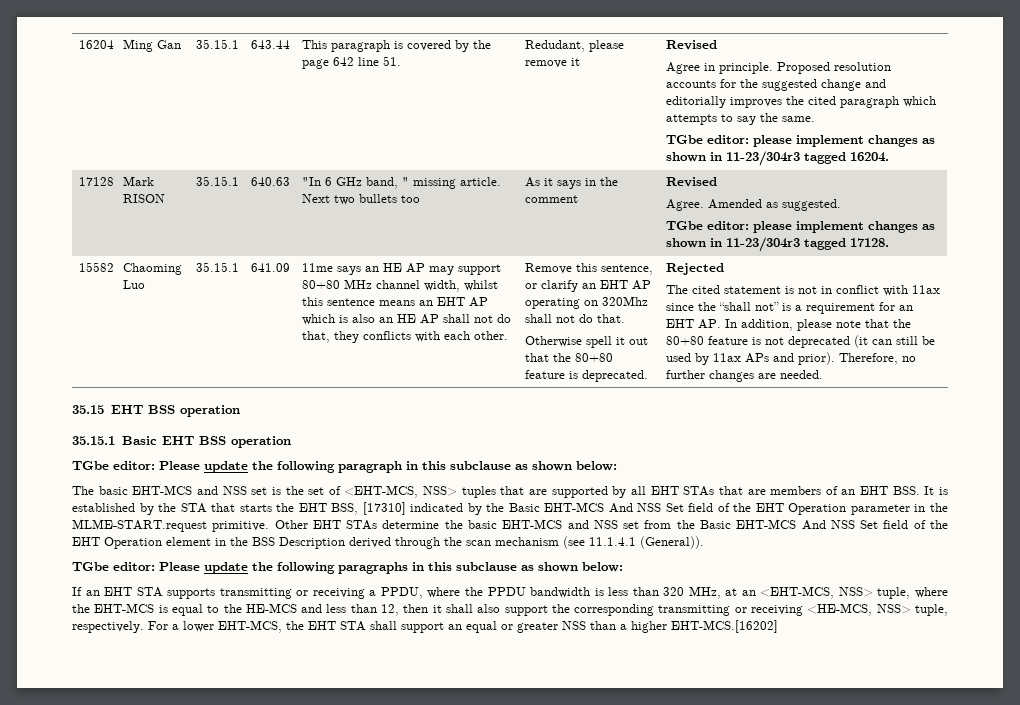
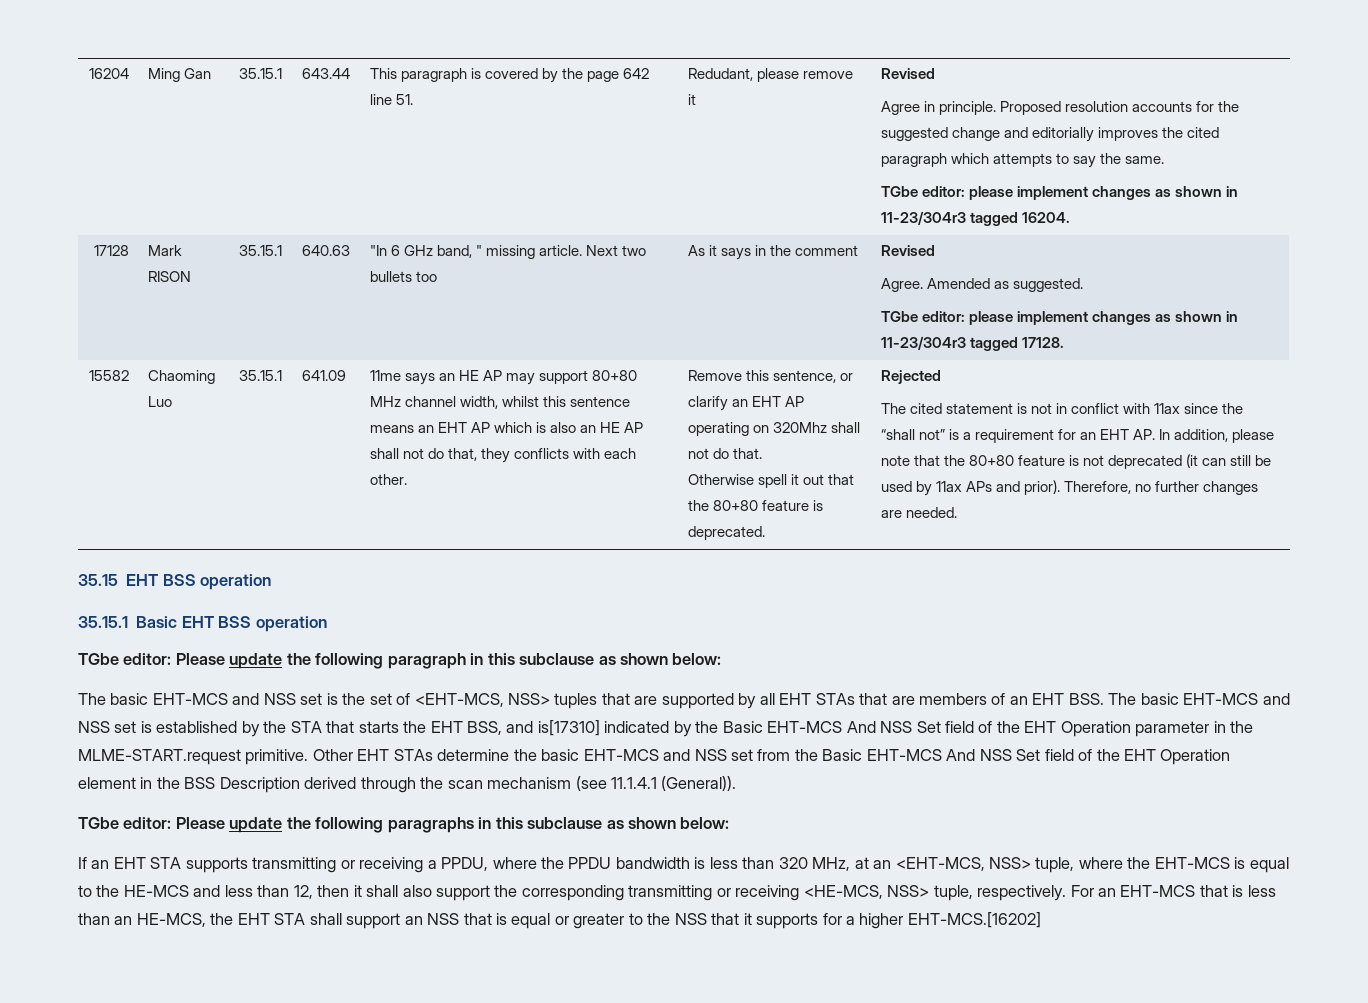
- The basic EHT-MCS and NSS set is the set of <EHT-MCS, NSS> tuples that are supported by all EHT STAs that are members of an EHT BSS. It is established by the STA that starts the EHT BSS, [17310] indicated by the Basic EHT-MCS And NSS Set field of the EHT Operation parameter in the MLME-START.request primitive.
+ The basic EHT-MCS and NSS set is the set of <EHT-MCS, NSS> tuples that are supported by all EHT STAs that are members of an EHT BSS. The basic EHT-MCS and NSS set is established by the STA that starts the EHT BSS, and is[17310] indicated by the Basic EHT-MCS And NSS Set field of the EHT Operation parameter in the MLME-START.request primitive.
- For a lower EHT-MCS, the EHT STA shall support an equal or greater NSS than a higher EHT-MCS.[16202]
+ For an EHT-MCS that is less than an HE-MCS, the EHT STA shall support an NSS that is equal or greater to the NSS that it supports for a higher EHT-MCS.[16202]

